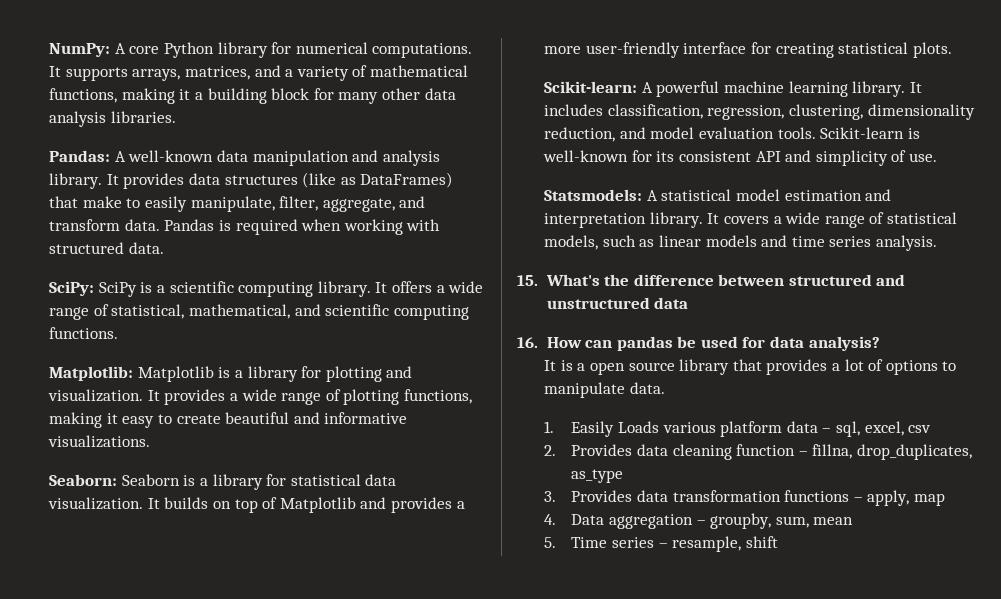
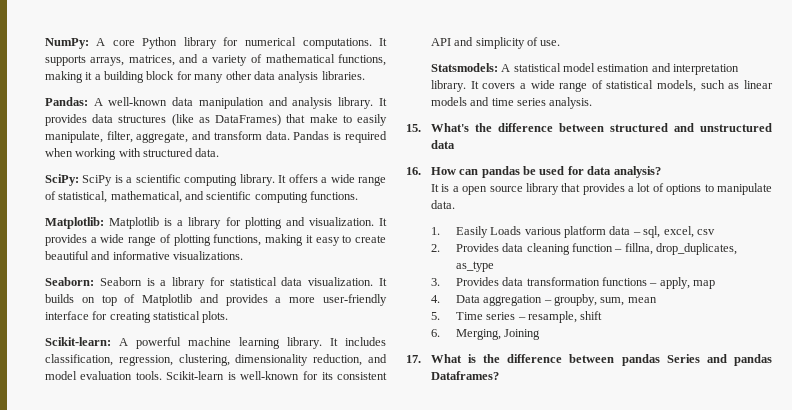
+ 6. Merging, Joining
+ 17. What is the difference between pandas Series and pandas Dataframes?

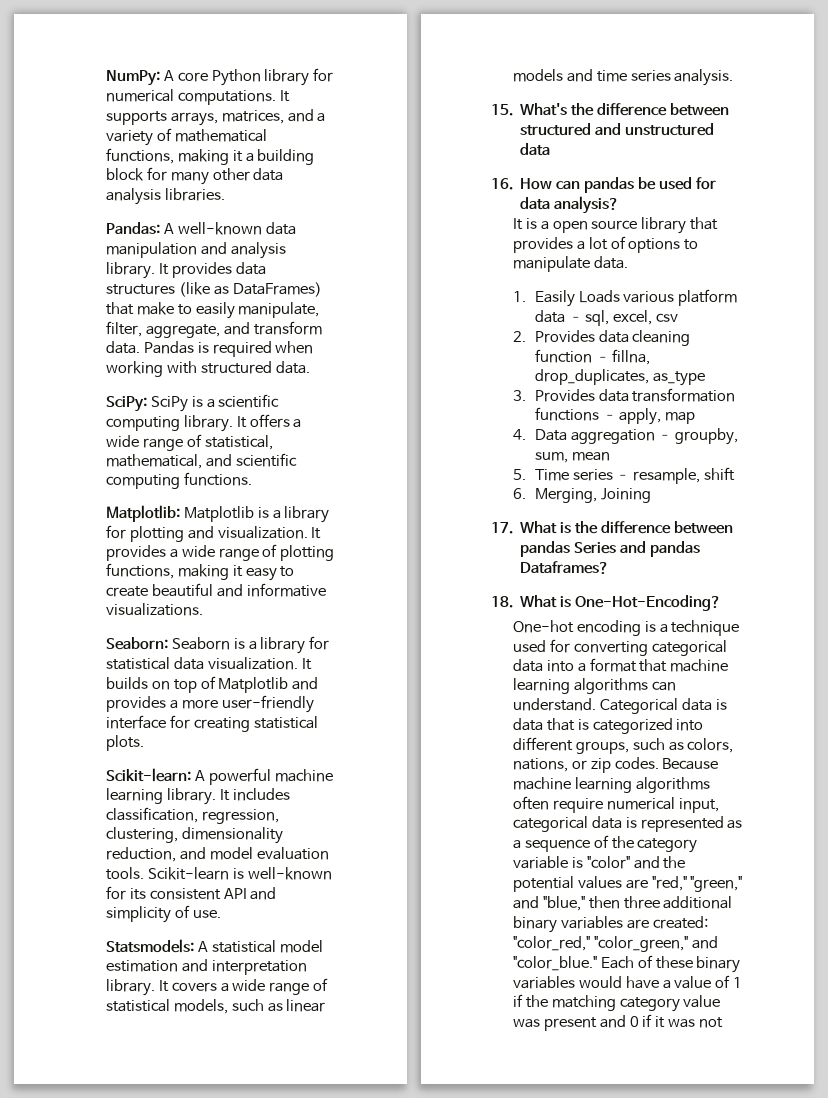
+ 18. What is One-Hot-Encoding?
+ One-hot encoding is a technique used for converting categorical data into a format that machine learning algorithms can understand. Categorical data is data that is categorized into different groups, such as colors, nations, or zip codes. Because machine learning algorithms often require numerical input, categorical data is represented as a sequence of the category variable is "color" and the potential values are "red," "green," and "blue," then three additional binary variables are created: "color_red," "color_green," and "color_blue." Each of these binary variables would have a value of 1 if the matching category value was present and 0 if it was not

